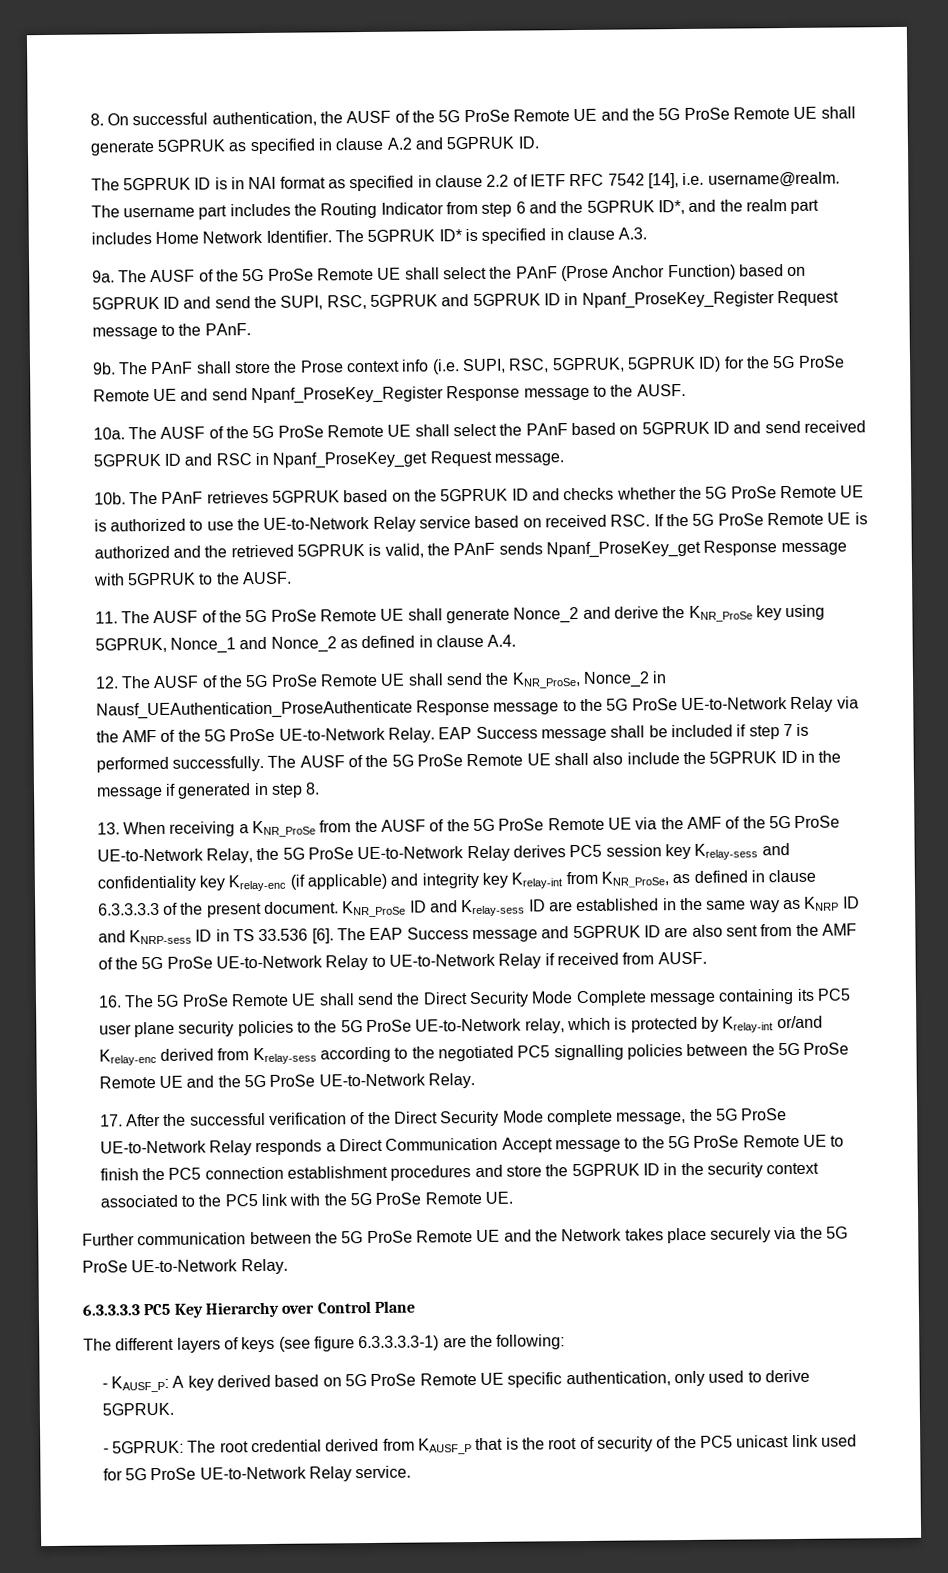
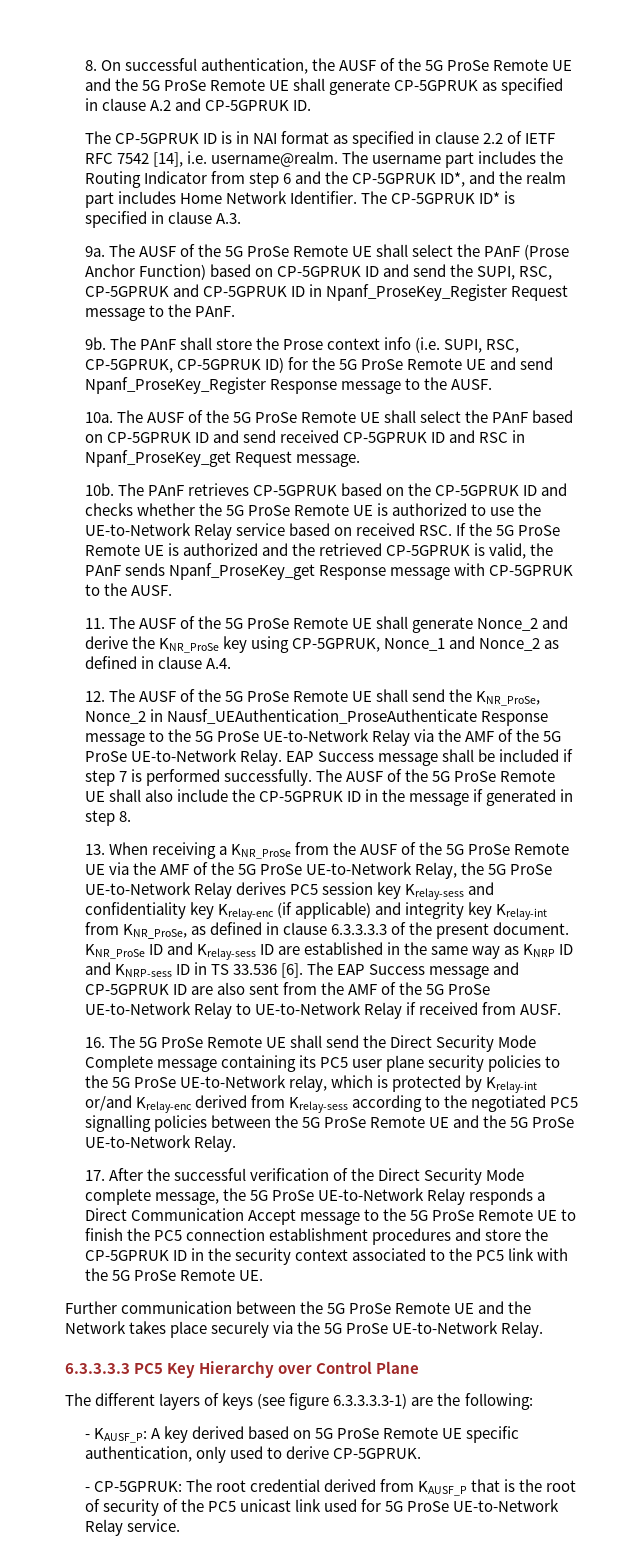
- 8. On successful authentication, the AUSF of the 5G ProSe Remote UE and the 5G ProSe Remote UE shall generate 5GPRUK as specified in clause A.2 and 5GPRUK ID.
+ 8. On successful authentication, the AUSF of the 5G ProSe Remote UE and the 5G ProSe Remote UE shall generate CP-5GPRUK as specified in clause A.2 and CP-5GPRUK ID.
- The 5GPRUK ID is in NAI format as specified in clause 2.2 of IETF RFC 7542 [14], i.e. username@realm.
+ The CP-5GPRUK ID is in NAI format as specified in clause 2.2 of IETF RFC 7542 [14], i.e. username@realm.
- The username part includes the Routing Indicator from step 6 and the 5GPRUK ID*, and the realm part includes Home Network Identifier.
+ The username part includes the Routing Indicator from step 6 and the CP-5GPRUK ID*, and the realm part includes Home Network Identifier.
- The 5GPRUK ID* is specified in clause A.3.
+ The CP-5GPRUK ID* is specified in clause A.3.
- The AUSF of the 5G ProSe Remote UE shall select the PAnF (Prose Anchor Function) based on 5GPRUK ID and send the SUPI, RSC, 5GPRUK and 5GPRUK ID in Npanf_ProseKey_Register Request message to the PAnF.
+ The AUSF of the 5G ProSe Remote UE shall select the PAnF (Prose Anchor Function) based on CP-5GPRUK ID and send the SUPI, RSC, CP-5GPRUK and CP-5GPRUK ID in Npanf_ProseKey_Register Request message to the PAnF.
- The PAnF shall store the Prose context info (i.e. SUPI, RSC, 5GPRUK, 5GPRUK ID) for the 5G ProSe Remote UE and send Npanf_ProseKey_Register Response message to the AUSF.
+ The PAnF shall store the Prose context info (i.e. SUPI, RSC, CP-5GPRUK, CP-5GPRUK ID) for the 5G ProSe Remote UE and send Npanf_ProseKey_Register Response message to the AUSF.
- The AUSF of the 5G ProSe Remote UE shall select the PAnF based on 5GPRUK ID and send received 5GPRUK ID and RSC in Npanf_ProseKey_get Request message.
+ The AUSF of the 5G ProSe Remote UE shall select the PAnF based on CP-5GPRUK ID and send received CP-5GPRUK ID and RSC in Npanf_ProseKey_get Request message.
- The PAnF retrieves 5GPRUK based on the 5GPRUK ID and checks whether the 5G ProSe Remote UE is authorized to use the UE-to-Network Relay service based on received RSC. If the 5G ProSe Remote UE is authorized and the retrieved 5GPRUK is valid, the PAnF sends Npanf_ProseKey_get Response message with 5GPRUK to the AUSF.
+ The PAnF retrieves CP-5GPRUK based on the CP-5GPRUK ID and checks whether the 5G ProSe Remote UE is authorized to use the UE-to-Network Relay service based on received RSC. If the 5G ProSe Remote UE is authorized and the retrieved CP-5GPRUK is valid, the PAnF sends Npanf_ProseKey_get Response message with CP-5GPRUK to the AUSF.
- 11. The AUSF of the 5G ProSe Remote UE shall generate Nonce_2 and derive the KNR_ProSe key using 5GPRUK, Nonce_1 and Nonce_2 as defined in clause A.4.
+ 11. The AUSF of the 5G ProSe Remote UE shall generate Nonce_2 and derive the KNR_ProSe key using CP-5GPRUK, Nonce_1 and Nonce_2 as defined in clause A.4.
- The AUSF of the 5G ProSe Remote UE shall also include the 5GPRUK ID in the message if generated in step 8.
+ The AUSF of the 5G ProSe Remote UE shall also include the CP-5GPRUK ID in the message if generated in step 8.
- The EAP Success message and 5GPRUK ID are also sent from the AMF of the 5G ProSe UE-to-Network Relay to UE-to-Network Relay if received from AUSF.
+ The EAP Success message and CP-5GPRUK ID are also sent from the AMF of the 5G ProSe UE-to-Network Relay to UE-to-Network Relay if received from AUSF.
- 17. After the successful verification of the Direct Security Mode complete message, the 5G ProSe UE-to-Network Relay responds a Direct Communication Accept message to the 5G ProSe Remote UE to finish the PC5 connection establishment procedures and store the 5GPRUK ID in the security context associated to the PC5 link with the 5G ProSe Remote UE.
+ 17. After the successful verification of the Direct Security Mode complete message, the 5G ProSe UE-to-Network Relay responds a Direct Communication Accept message to the 5G ProSe Remote UE to finish the PC5 connection establishment procedures and store the CP-5GPRUK ID in the security context associated to the PC5 link with the 5G ProSe Remote UE.
- - KAUSF_P: A key derived based on 5G ProSe Remote UE specific authentication, only used to derive 5GPRUK.
- - 5GPRUK: The root credential derived from KAUSF_P that is the root of security of the PC5 unicast link used for 5G ProSe UE-to-Network Relay service.
+ - KAUSF_P: A key derived based on 5G ProSe Remote UE specific authentication, only used to derive CP-5GPRUK.
+ - CP-5GPRUK: The root credential derived from KAUSF_P that is the root of security of the PC5 unicast link used for 5G ProSe UE-to-Network Relay service.

